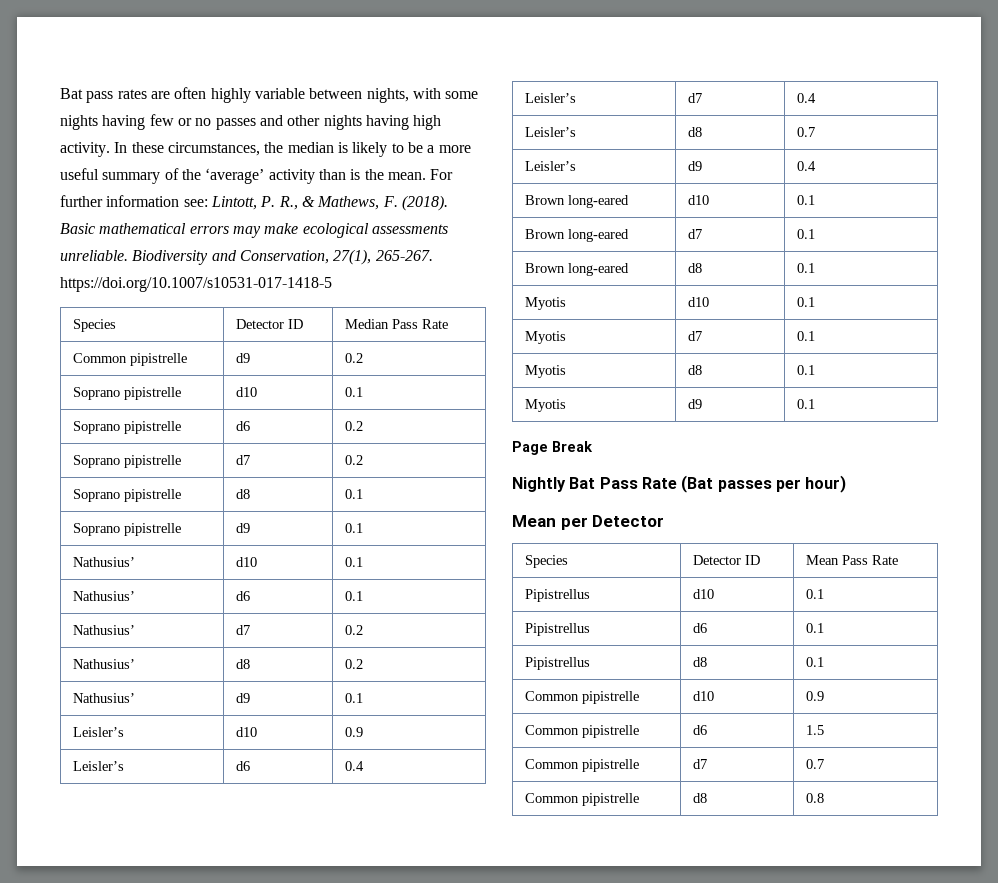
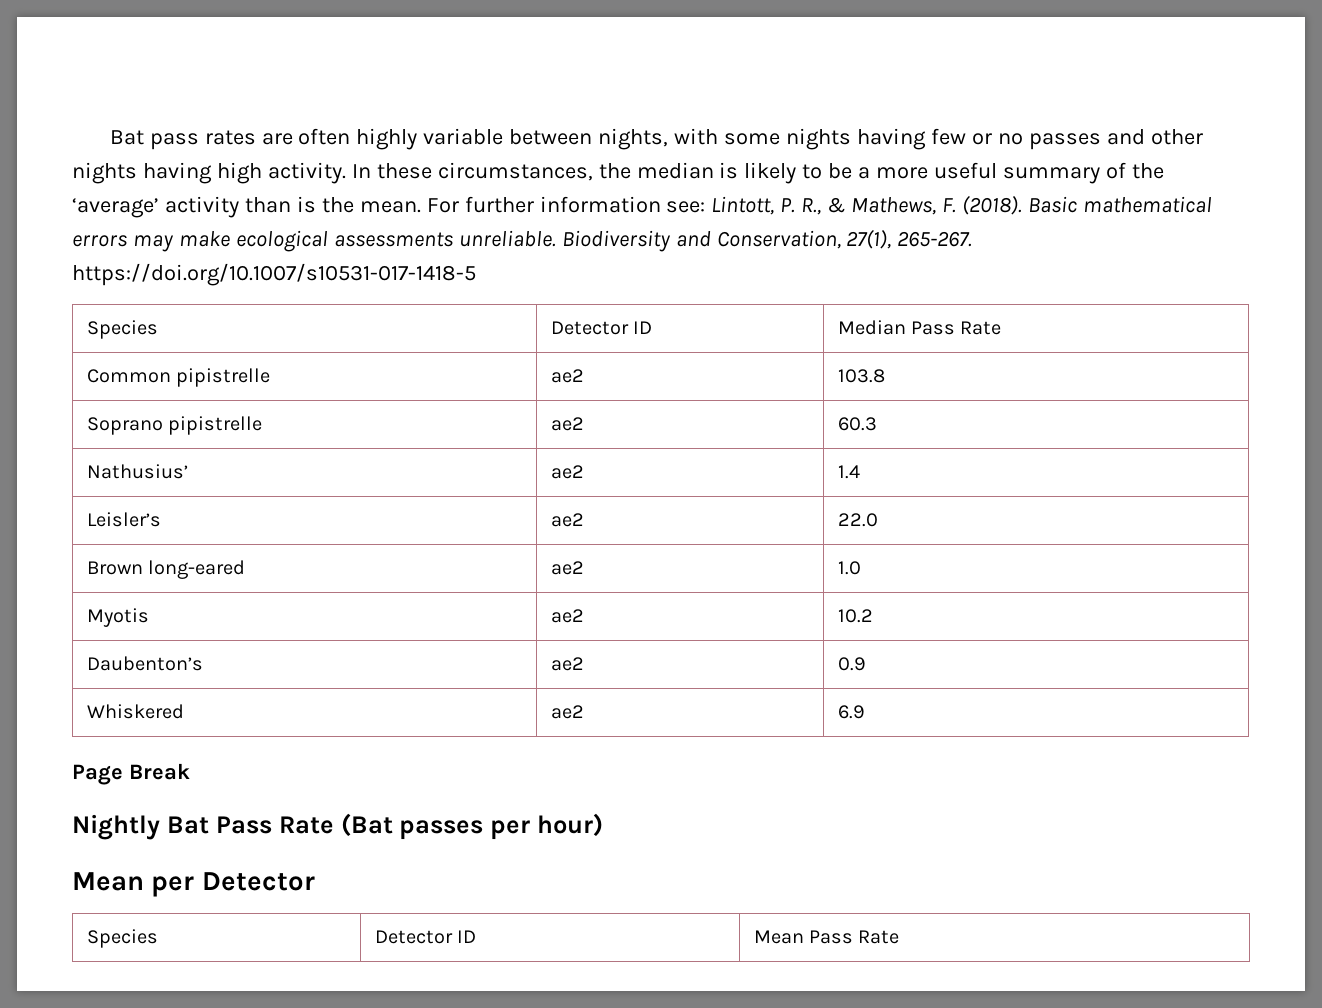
- Common pipistrelle | d9 | 0.2
- Soprano pipistrelle | d10 | 0.1
- Soprano pipistrelle | d6 | 0.2
- Soprano pipistrelle | d7 | 0.2
- Soprano pipistrelle | d8 | 0.1
- Soprano pipistrelle | d9 | 0.1
- Nathusius’ | d10 | 0.1
- Nathusius’ | d6 | 0.1
- Nathusius’ | d7 | 0.2
- Nathusius’ | d8 | 0.2
- Nathusius’ | d9 | 0.1
- Leisler’s | d10 | 0.9
- Leisler’s | d6 | 0.4
- Leisler’s | d7 | 0.4
- Leisler’s | d8 | 0.7
- Leisler’s | d9 | 0.4
- Brown long-eared | d10 | 0.1
- Brown long-eared | d7 | 0.1
- Brown long-eared | d8 | 0.1
- Myotis | d10 | 0.1
- Myotis | d7 | 0.1
- Myotis | d8 | 0.1
- Myotis | d9 | 0.1
+ Common pipistrelle | ae2 | 103.8
+ Soprano pipistrelle | ae2 | 60.3
+ Nathusius’ | ae2 | 1.4
+ Leisler’s | ae2 | 22.0
+ Brown long-eared | ae2 | 1.0
+ Myotis | ae2 | 10.2
+ Daubenton’s | ae2 | 0.9
+ Whiskered | ae2 | 6.9
- Pipistrellus | d10 | 0.1
- Pipistrellus | d6 | 0.1
- Pipistrellus | d8 | 0.1
- Common pipistrelle | d10 | 0.9
- Common pipistrelle | d6 | 1.5
- Common pipistrelle | d7 | 0.7
- Common pipistrelle | d8 | 0.8

